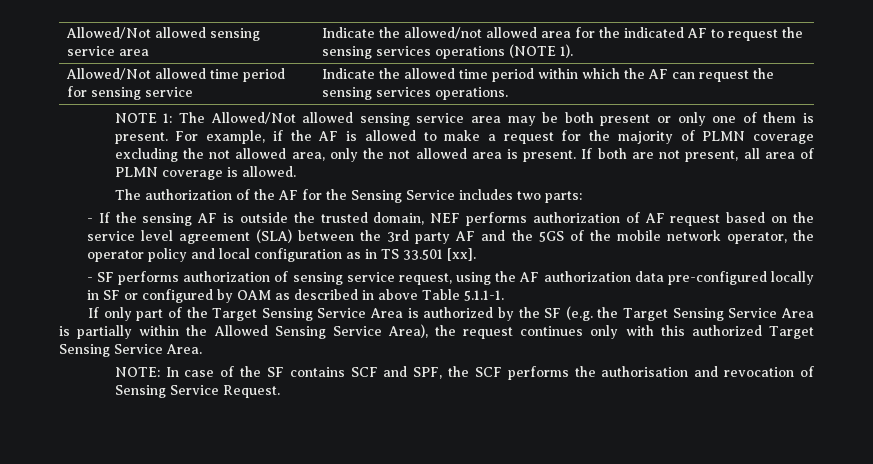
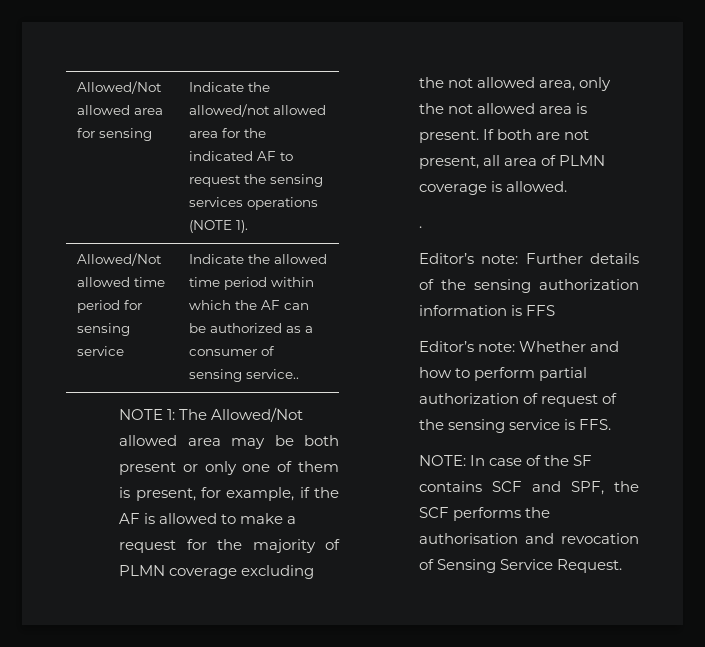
- Allowed/Not allowed sensing service area | Indicate the allowed/not allowed area for the indicated AF to request the sensing services operations (NOTE 1).
+ Allowed/Not allowed area for sensing | Indicate the allowed/not allowed area for the indicated AF to request the sensing services operations (NOTE 1).
- Allowed/Not allowed time period for sensing service | Indicate the allowed time period within which the AF can request the sensing services operations.
+ Allowed/Not allowed time period for sensing service | Indicate the allowed time period within which the AF can be authorized as a consumer of sensing service..
- NOTE 1: The Allowed/Not allowed sensing service area may be both present or only one of them is present. For example, if the AF is allowed to make a request for the majority of PLMN coverage excluding the not allowed area, only the not allowed area is present.
+ NOTE 1: The Allowed/Not allowed area may be both present or only one of them is present, for example, if the AF is allowed to make a request for the majority of PLMN coverage excluding the not allowed area, only the not allowed area is present.
- The authorization of the AF for the Sensing Service includes two parts:
- - If the sensing AF is outside the trusted domain, NEF performs authorization of AF request based on the service level agreement (SLA) between the 3rd party AF and the 5GS of the mobile network operator, the operator policy and local configuration as in TS 33.501 [xx].
- - SF performs authorization of sensing service request, using the AF authorization data pre-configured locally in SF or configured by OAM as described in above Table 5.1.1-1.
- If only part of the Target Sensing Service Area is authorized by the SF (e.g. the Target Sensing Service Area is partially within the Allowed Sensing Service Area), the request continues only with this authorized Target Sensing Service Area.
+ .
+ Editor’s note: Further details of the sensing authorization information is FFS
+ Editor’s note: Whether and how to perform partial authorization of request of the sensing service is FFS.

